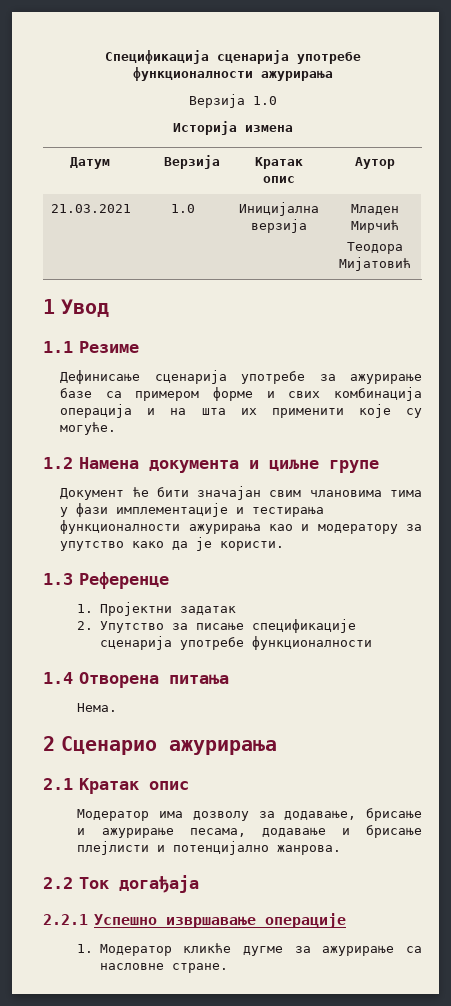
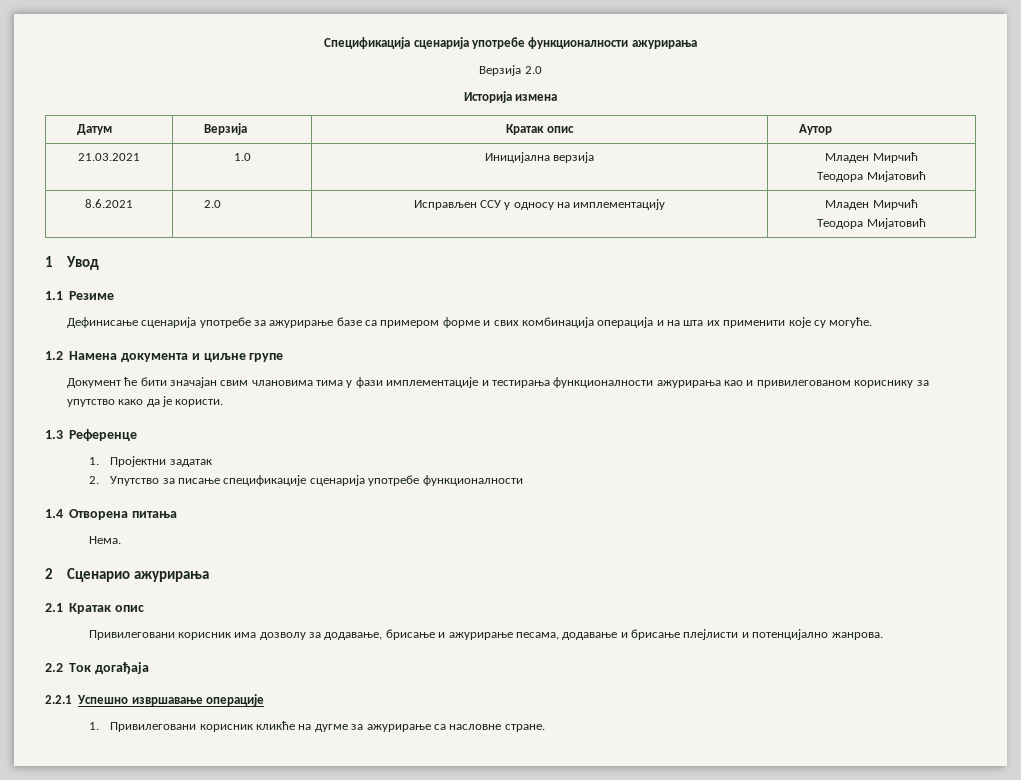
- Верзија 1.0
+ Верзија 2.0
+ 8.6.2021 | 2.0 | Исправљен ССУ у односу на имплементацију | Младен Мирчић
+ Теодора Мијатовић
- Документ ће бити значајан свим члановима тима у фази имплементације и тестирања функционалности ажурирања као и модератору за упутство како да је користи.
+ Документ ће бити значајан свим члановима тима у фази имплементације и тестирања функционалности ажурирања као и привилегованом кориснику за упутство како да је користи.
- Модератор има дозволу за додавање, брисање и ажурирање песама, додавање и брисање плејлисти и потенцијално жанрова.
+ Привилеговани корисник има дозволу за додавање, брисање и ажурирање песама, додавање и брисање плејлисти и потенцијално жанрова.
- 1. Модератор кликће дугме за ажурирање са насловне стране.
+ 1. Привилеговани корисник кликће на дугме за ажурирање са насловне стране.

